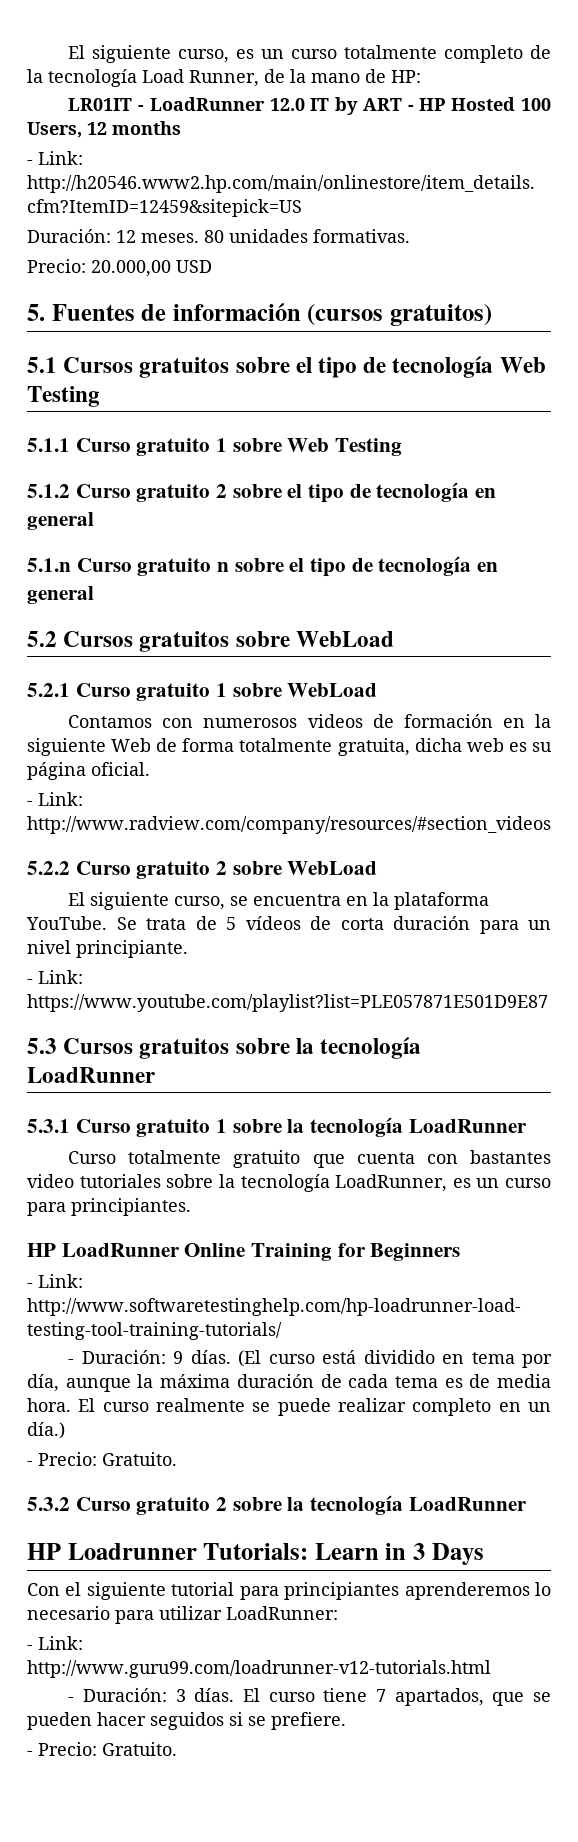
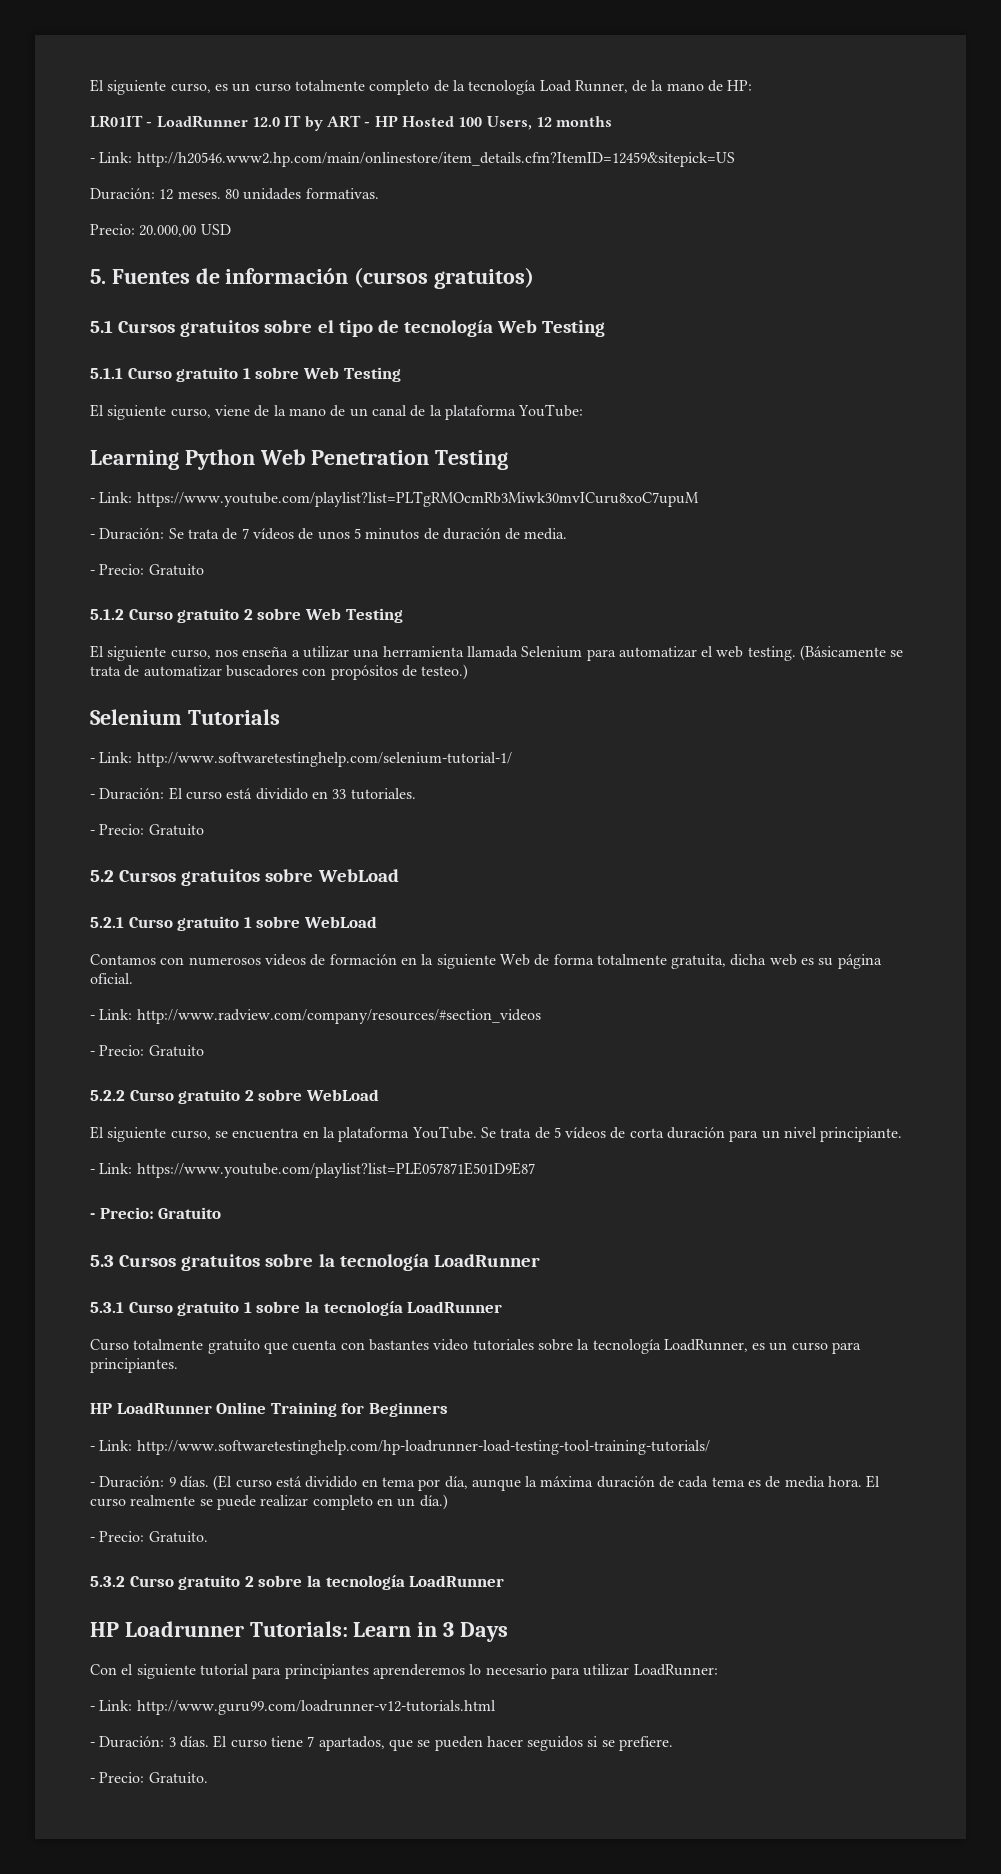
+ El siguiente curso, viene de la mano de un canal de la plataforma YouTube:
+ Learning Python Web Penetration Testing
+ - Link: https://www.youtube.com/playlist?list=PLTgRMOcmRb3Miwk30mvICuru8xoC7upuM
+ - Duración: Se trata de 7 vídeos de unos 5 minutos de duración de media.
+ - Precio: Gratuito
- 5.1.2 Curso gratuito 2 sobre el tipo de tecnología en general
- 5.1.n Curso gratuito n sobre el tipo de tecnología en general
+ 5.1.2 Curso gratuito 2 sobre Web Testing
+ El siguiente curso, nos enseña a utilizar una herramienta llamada Selenium para automatizar el web testing. (Básicamente se trata de automatizar buscadores con propósitos de testeo.)
+ Selenium Tutorials
+ - Link: http://www.softwaretestinghelp.com/selenium-tutorial-1/
+ - Duración: El curso está dividido en 33 tutoriales.
+ - Precio: Gratuito
  - Link: http://www.radview.com/company/resources/#section_videos
+ - Precio: Gratuito
  - Link: https://www.youtube.com/playlist?list=PLE057871E501D9E87
+ - Precio: Gratuito

